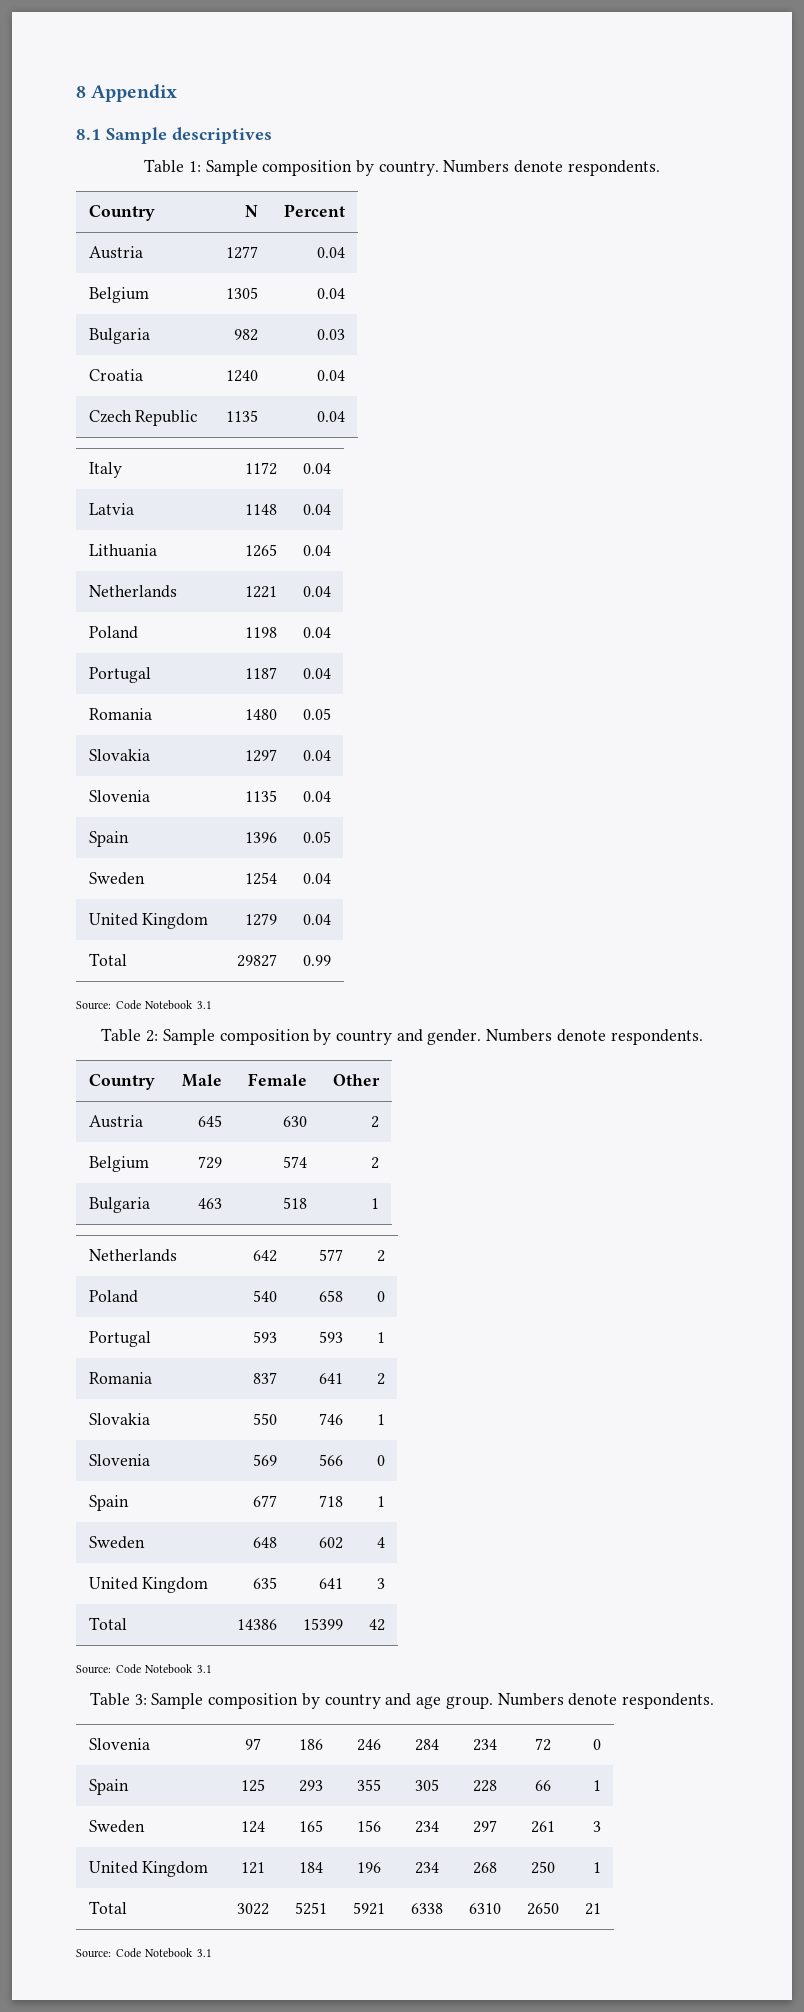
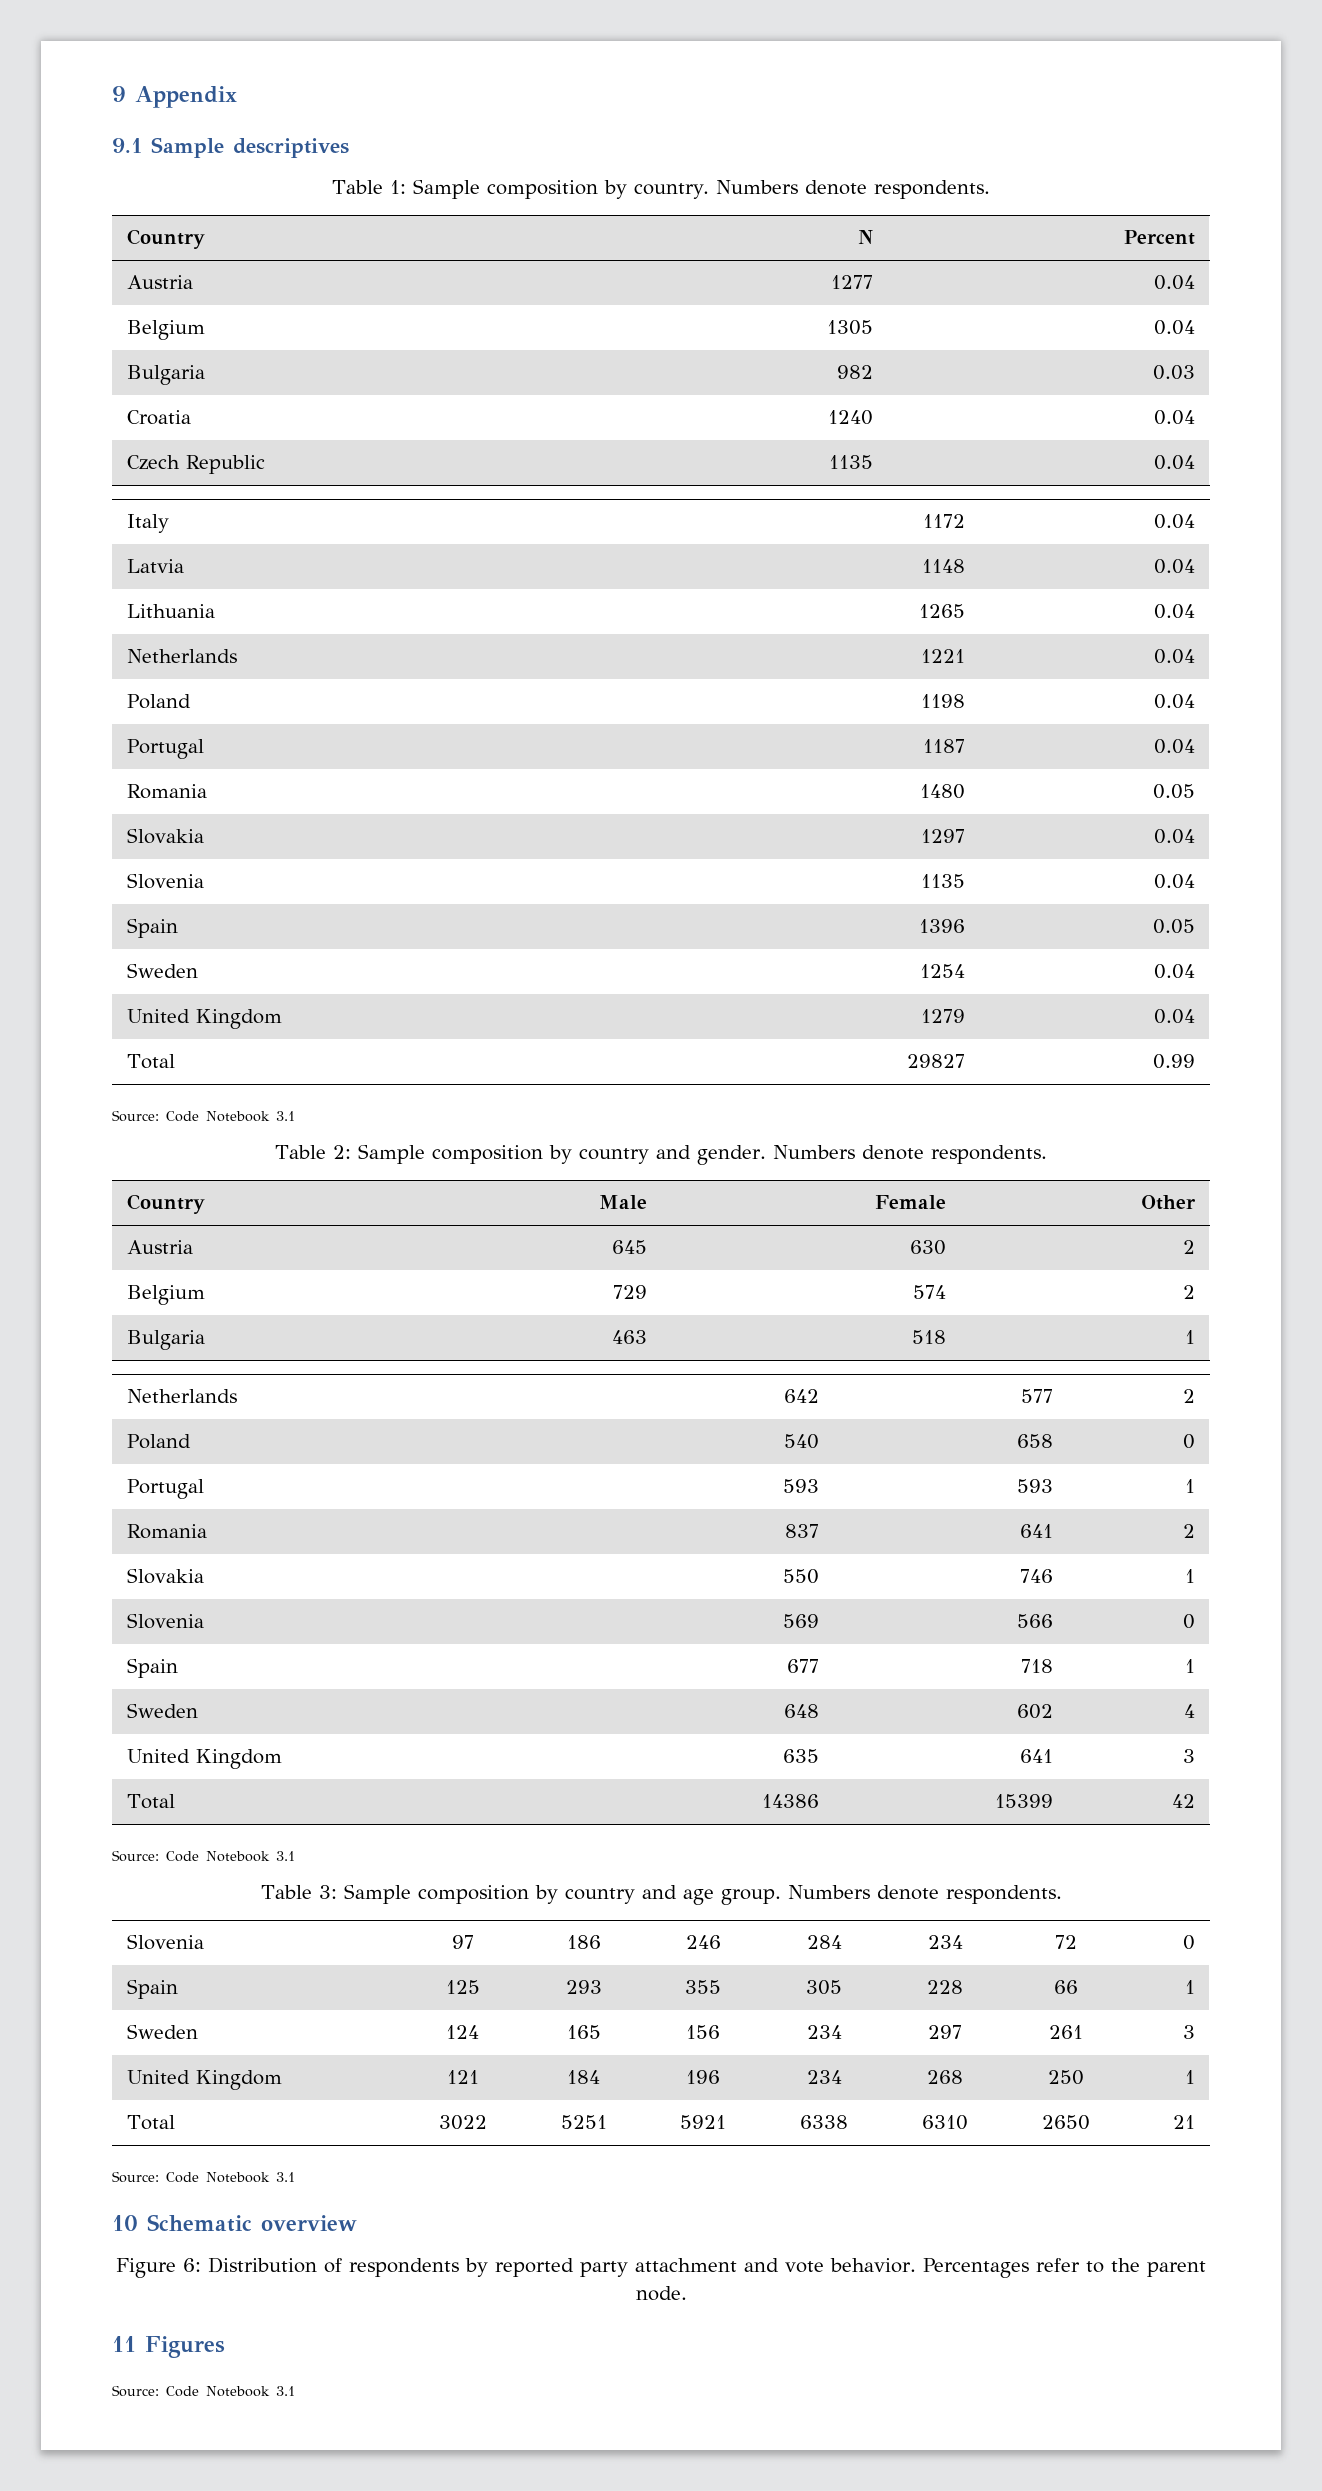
- 8 Appendix
+ 9 Appendix
- 8.1 Sample descriptives
+ 9.1 Sample descriptives
+ 10 Schematic overview
+ Figure 6: Distribution of respondents by reported party attachment and vote behavior. Percentages refer to the parent node.
+ 11 Figures
+ Source: Code Notebook 3.1

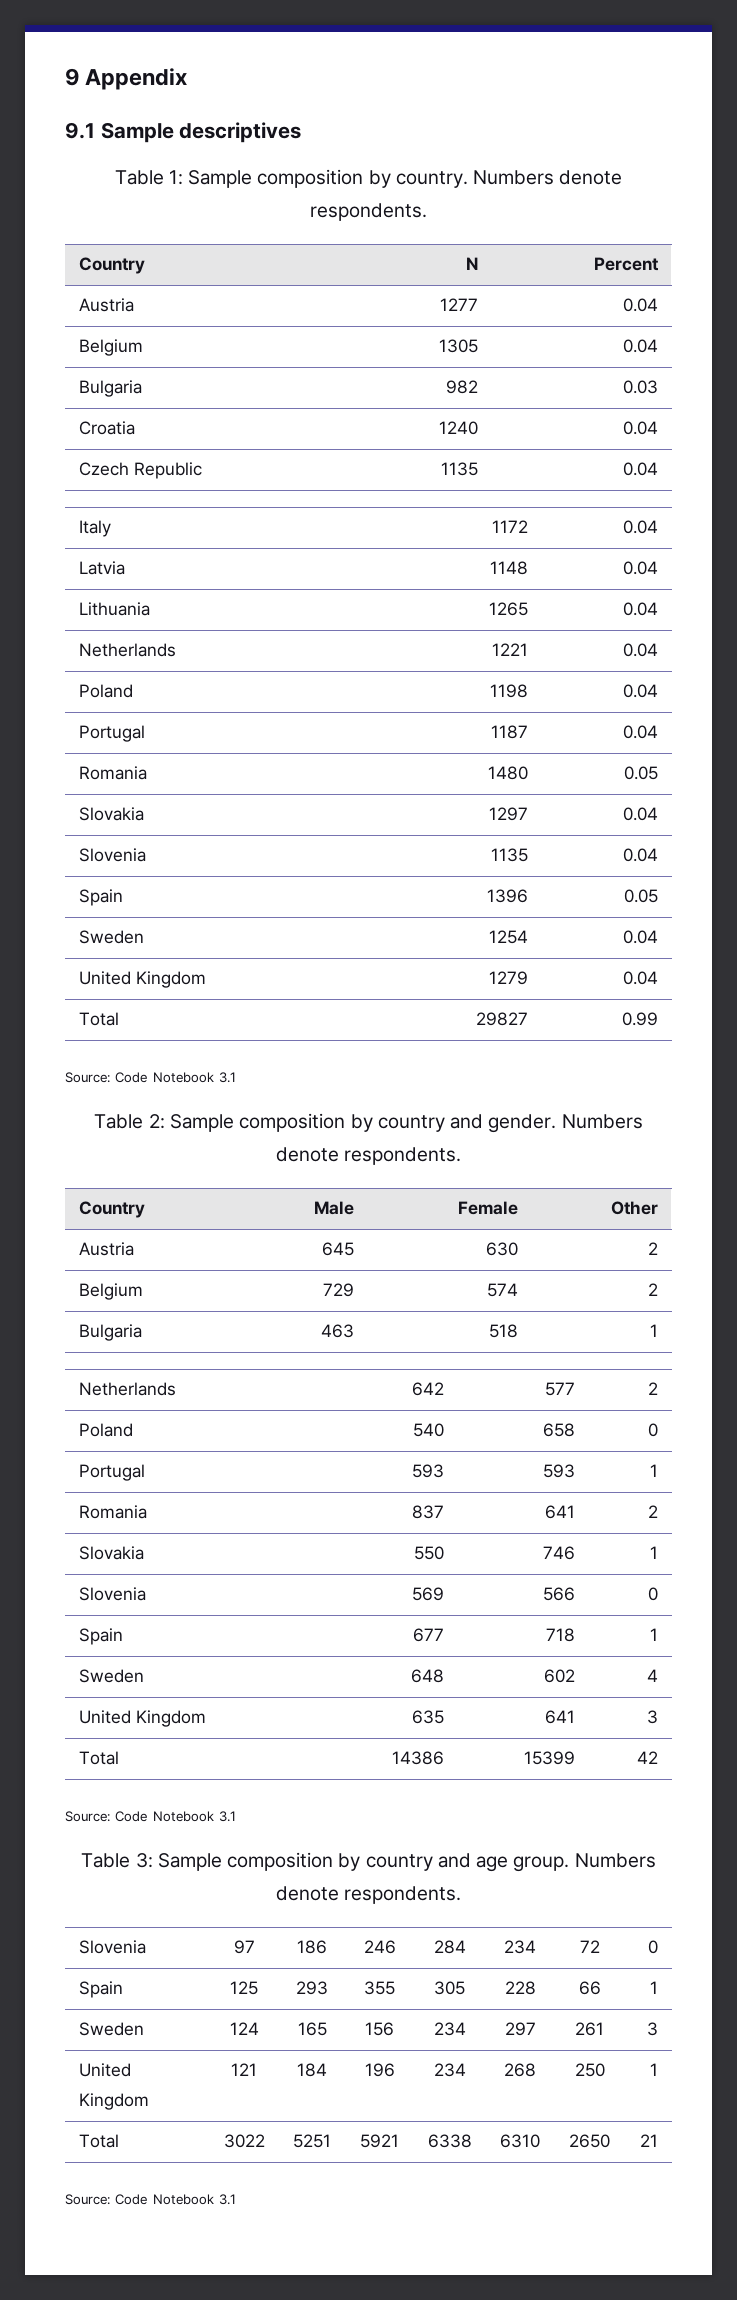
- 10 Schematic overview
- Figure 6: Distribution of respondents by reported party attachment and vote behavior. Percentages refer to the parent node.
- 11 Figures
- Source: Code Notebook 3.1

